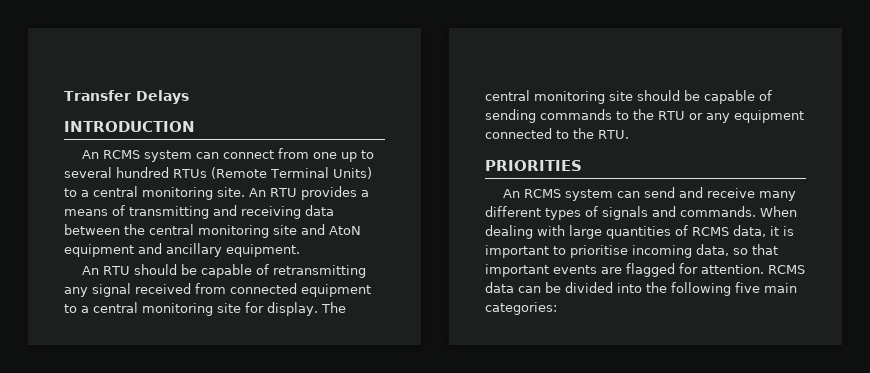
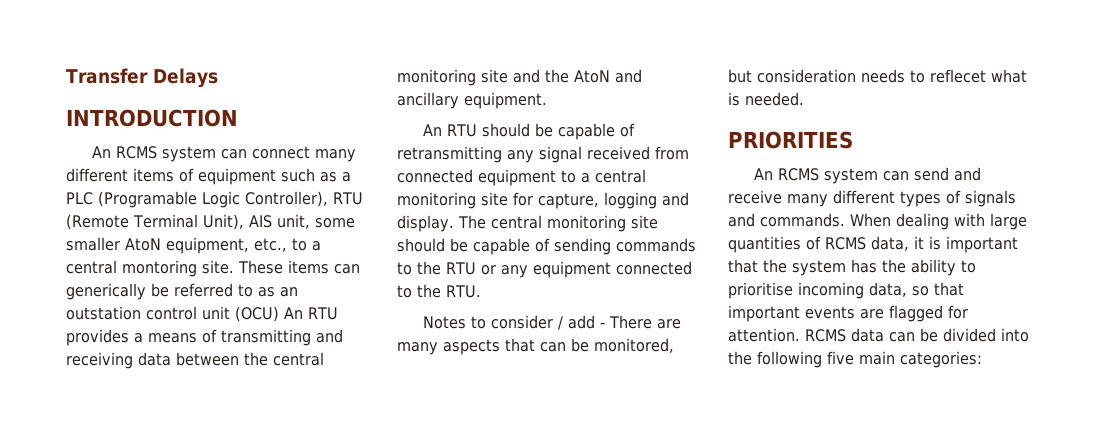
- An RCMS system can connect from one up to several hundred RTUs (Remote Terminal Units) to a central monitoring site. An RTU provides a means of transmitting and receiving data between the central monitoring site and AtoN equipment and ancillary equipment.
+ An RCMS system can connect many different items of equipment such as a PLC (Programable Logic Controller), RTU (Remote Terminal Unit), AIS unit, some smaller AtoN equipment, etc., to a central montoring site. These items can generically be referred to as an outstation control unit (OCU) An RTU provides a means of transmitting and receiving data between the central monitoring site and the AtoN and ancillary equipment.
- An RTU should be capable of retransmitting any signal received from connected equipment to a central monitoring site for display.
+ An RTU should be capable of retransmitting any signal received from connected equipment to a central monitoring site for capture, logging and display.
+ Notes to consider / add - There are many aspects that can be monitored, but consideration needs to reflecet what is needed.
- When dealing with large quantities of RCMS data, it is important to prioritise incoming data, so that important events are flagged for attention.
+ When dealing with large quantities of RCMS data, it is important that the system has the ability to prioritise incoming data, so that important events are flagged for attention.

